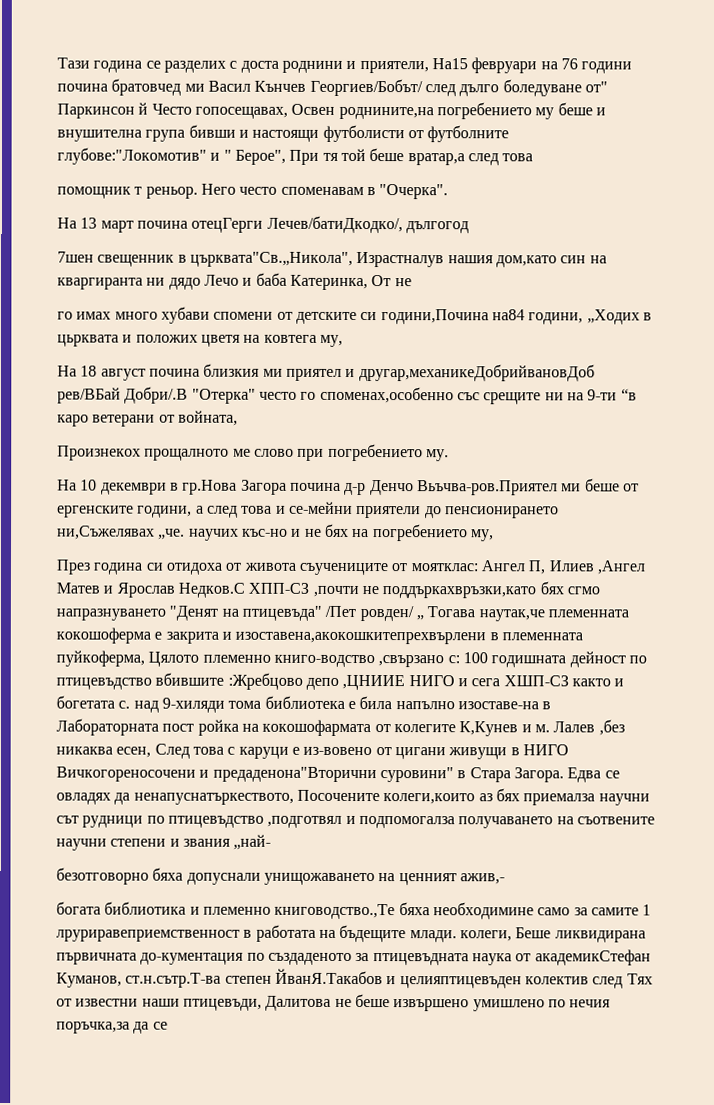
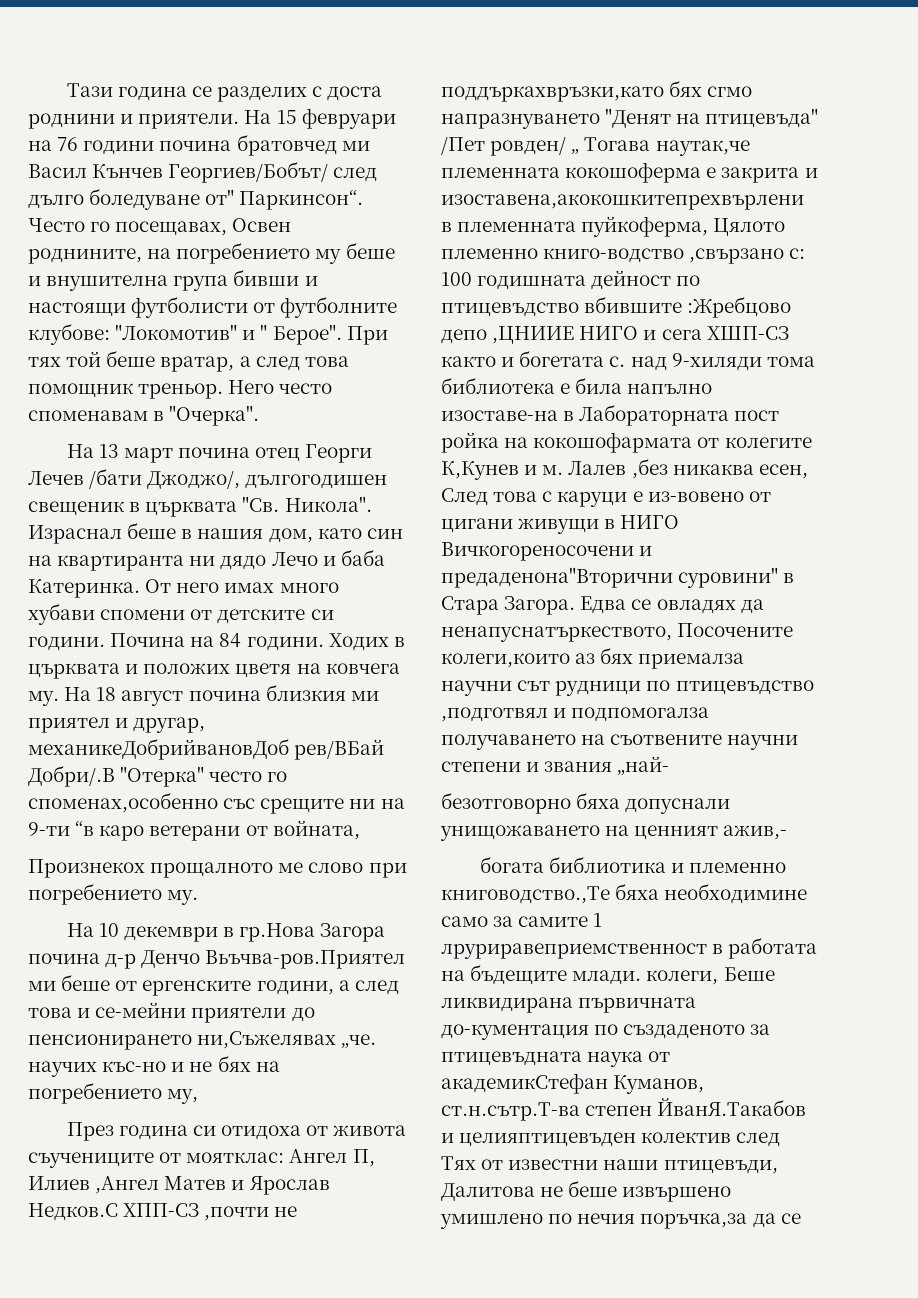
- Тази година се разделих с доста роднини и приятели, На15 февруари на 76 години почина братовчед ми Васил Кънчев Георгиев/Бобът/ след дълго боледуване от" Паркинсон й Често гопосещавах, Освен роднините,на погребението му беше и внушителна група бивши и настоящи футболисти от футболните глубове:"Локомотив" и " Берое", При тя той беше вратар,а след това
- помощник т реньор.
+ Тази година се разделих с доста роднини и приятели. На 15 февруари на 76 години почина братовчед ми Васил Кънчев Георгиев/Бобът/ след дълго боледуване от" Паркинсон“. Често го посещавах, Освен роднините, на погребението му беше и внушителна група бивши и настоящи футболисти от футболните клубове: "Локомотив" и " Берое". При тях той беше вратар, а след това помощник треньор.
- На 13 март почина отецГерги Лечев/батиДкодко/, дългогод
- 7шен свещенник в църквата"Св.„Никола", Израстналув нашия дом,като син на кваргиранта ни дядо Лечо и баба Катеринка, От не
- го имах много хубави спомени от детските си години,Почина на84 години, „Ходих в цьрквата и положих цветя на ковтега му,
- На 18 август почина близкия ми приятел и другар,механикеДобрийвановДоб рев/ВБай Добри/.В "Отерка" често го споменах,особенно със срещите ни на 9-ти “в каро ветерани от войната,
+ На 13 март почина отец Георги Лечев /бати Джоджо/, дългогодишен свещеник в църквата "Св. Никола". Израснал беше в нашия дом, като син на квартиранта ни дядо Лечо и баба Катеринка. От него имах много хубави спомени от детските си години. Почина на 84 години. Ходих в църквата и положих цветя на ковчега му. На 18 август почина близкия ми приятел и другар, механикеДобрийвановДоб рев/ВБай Добри/.В "Отерка" често го споменах,особенно със срещите ни на 9-ти “в каро ветерани от войната,

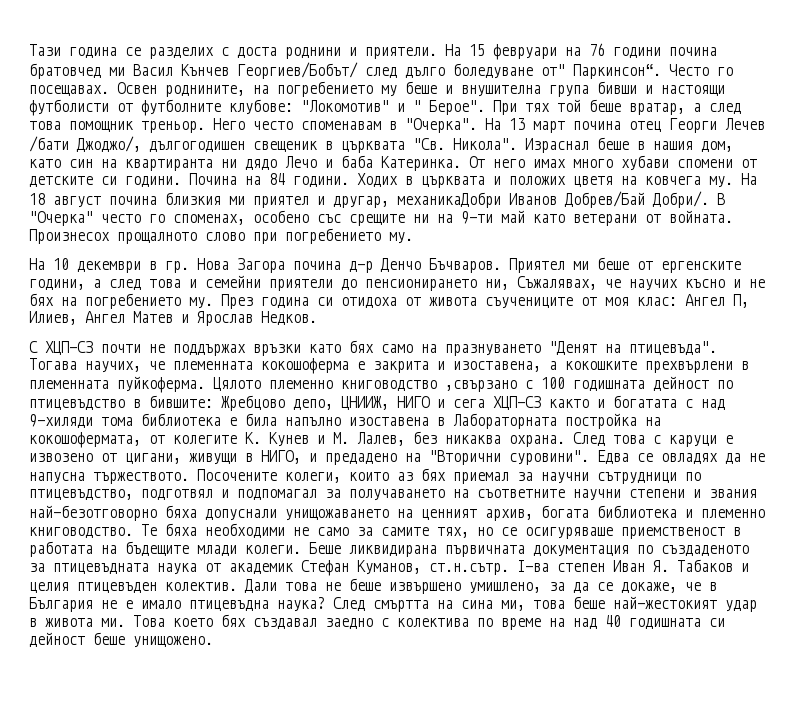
- Често го посещавах, Освен роднините, на погребението му беше и внушителна група бивши и настоящи футболисти от футболните клубове: "Локомотив" и " Берое".
+ Често го посещавах. Освен роднините, на погребението му беше и внушителна група бивши и настоящи футболисти от футболните клубове: "Локомотив" и " Берое".
- Него често споменавам в "Очерка".
- На 13 март почина отец Георги Лечев /бати Джоджо/, дългогодишен свещеник в църквата "Св. Никола".
+ Него често споменавам в "Очерка". На 13 март почина отец Георги Лечев /бати Джоджо/, дългогодишен свещеник в църквата "Св. Никола".
- На 18 август почина близкия ми приятел и другар, механикеДобрийвановДоб рев/ВБай Добри/.В "Отерка" често го споменах,особенно със срещите ни на 9-ти “в каро ветерани от войната,
- Произнекох прощалното ме слово при погребението му.
+ На 18 август почина близкия ми приятел и другар, механикaДобри Иванов Добрев/Бай Добри/. В "Очерка" често го споменах, особено със срещите ни на 9-ти май като ветерани от войната. Произнесох прощалното слово при погребението му.
- На 10 декември в гр.Нова Загора почина д-р Денчо Вьъчва-ров.Приятел ми беше от ергенските години, а след това и се-мейни приятели до пенсионирането ни,Съжелявах „че. научих къс-но и не бях на погребението му,
- През година си отидоха от живота съучениците от моятклас: Ангел П, Илиев ,Ангел Матев и Ярослав Недков.С ХПП-СЗ ,почти не поддъркахвръзки,като бях сгмо напразнуването "Денят на птицевъда" /Пет ровден/ „ Тогава наутак,че племенната кокошоферма е закрита и изоставена,акокошкитепрехвърлени в племенната пуйкоферма, Цялото племенно книго-водство ,свързано с: 100 годишната дейност по птицевъдство вбившите :Жребцово депо ,ЦНИИЕ НИГО и сега ХШП-СЗ както и богетата с. над 9-хиляди тома библиотека е била напълно изоставе-на в Лабораторната пост ройка на кокошофармата от колегите К,Кунев и м. Лалев ,без никаква есен, След това с каруци е из-вовено от цигани живущи в НИГО Вичкогореносочени и предаденона"Вторични суровини" в Стара Загора. Едва се овладях да ненапуснатъркеството, Посочените колеги,които аз бях приемалза научни сът рудници по птицевъдство ,подготвял и подпомогалза получаването на съотвените научни степени и звания „най-
- безотговорно бяха допуснали унищожаването на ценният ажив,-
- богата библиотика и племенно книговодство.,Те бяха необходимине само за самите 1 лруриравеприемственност в работата на бъдещите млади. колеги, Беше ликвидирана първичната до-кументация по създаденото за птицевъдната наука от академикСтефан Куманов, ст.н.сътр.Т-ва степен ЙванЯ.Такабов и целияптицевъден колектив след Тях от известни наши птицевъди, Далитова не беше извършено умишлено по нечия поръчка,за да се
+ На 10 декември в гр. Нова Загора почина д-р Денчо Бъчваров. Приятел ми беше от ергенските години, а след това и семейни приятели до пенсионирането ни, Съжалявах, че научих късно и не бях на погребението му. През година си отидоха от живота съучениците от моя клас: Ангел П, Илиев, Ангел Матев и Ярослав Недков.
+ С ХЦП-СЗ почти не поддържах връзки като бях само на празнуването "Денят на птицевъда". Тогава научих, че племенната кокошоферма е закрита и изоставена, а кокошките прехвърлени в племенната пуйкоферма. Цялото племенно книговодство ,свързано с 100 годишната дейност по птицевъдство в бившите: Жребцово депо, ЦНИИЖ, НИГО и сега ХЦП-СЗ както и богатата с над 9-хиляди тома библиотека е била напълно изоставена в Лабораторната постройка на кокошофермата, от колегите К. Кунев и М. Лалев, без никаква охрана. След това с каруци е извозено от цигани, живущи в НИГО, и предадено на "Вторични суровини". Едва се овладях да не напусна тържеството. Посочените колеги, които аз бях приемал за научни сътрудници по птицевъдство, подготвял и подпомагал за получаването на съответните научни степени и звания най-безотговорно бяха допуснали унищожаването на ценният архив, богата библиотека и племенно книговодство. Те бяха необходими не само за самите тях, но се осигуряваше приемственост в работата на бъдещите млади колеги. Беше ликвидирана първичната документация по създаденото за птицевъдната наука от академик Стефан Куманов, ст.н.сътр. I-ва степен Иван Я. Табаков и целия птицевъден колектив. Дали това не беше извършено умишлено, за да се докаже, че в България не е имало птицевъдна наука? След смъртта на синa ми, това беше най-жестокият удар в живота ми. Това което бях създавал заедно с колектива по време на над 40 годишната си дейност беше унищожено.

